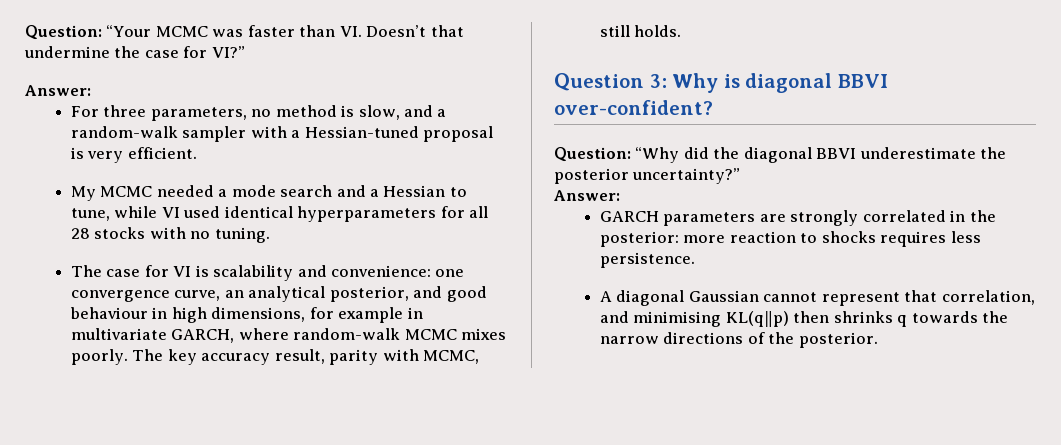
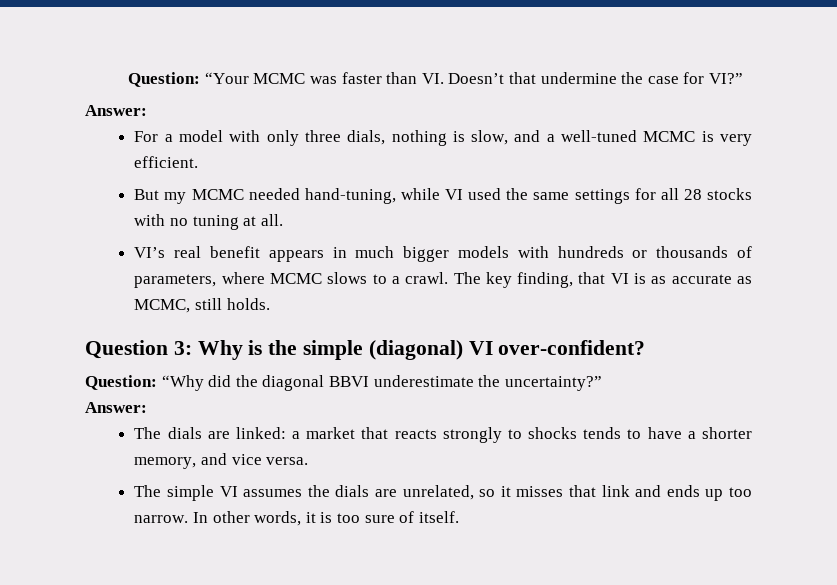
- For three parameters, no method is slow, and a random-walk sampler with a Hessian-tuned proposal is very efficient.
- My MCMC needed a mode search and a Hessian to tune, while VI used identical hyperparameters for all 28 stocks with no tuning.
- The case for VI is scalability and convenience: one convergence curve, an analytical posterior, and good behaviour in high dimensions, for example in multivariate GARCH, where random-walk MCMC mixes poorly. The key accuracy result, parity with MCMC, still holds.
+ For a model with only three dials, nothing is slow, and a well-tuned MCMC is very efficient.
+ But my MCMC needed hand-tuning, while VI used the same settings for all 28 stocks with no tuning at all.
+ VI’s real benefit appears in much bigger models with hundreds or thousands of parameters, where MCMC slows to a crawl. The key finding, that VI is as accurate as MCMC, still holds.
- Question 3: Why is diagonal BBVI over-confident?
+ Question 3: Why is the simple (diagonal) VI over-confident?
- Question: “Why did the diagonal BBVI underestimate the posterior uncertainty?”
+ Question: “Why did the diagonal BBVI underestimate the uncertainty?”
- GARCH parameters are strongly correlated in the posterior: more reaction to shocks requires less persistence.
- A diagonal Gaussian cannot represent that correlation, and minimising KL(q‖p) then shrinks q towards the narrow directions of the posterior.
+ The dials are linked: a market that reacts strongly to shocks tends to have a shorter memory, and vice versa.
+ The simple VI assumes the dials are unrelated, so it misses that link and ends up too narrow. In other words, it is too sure of itself.

